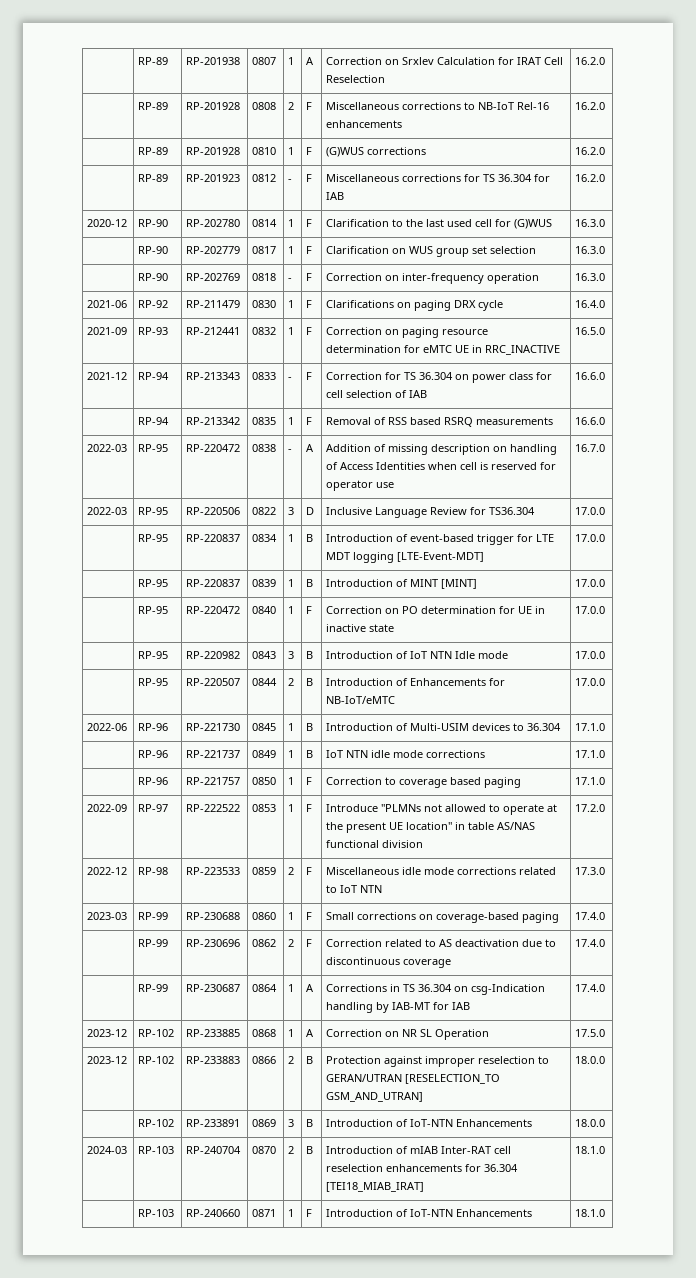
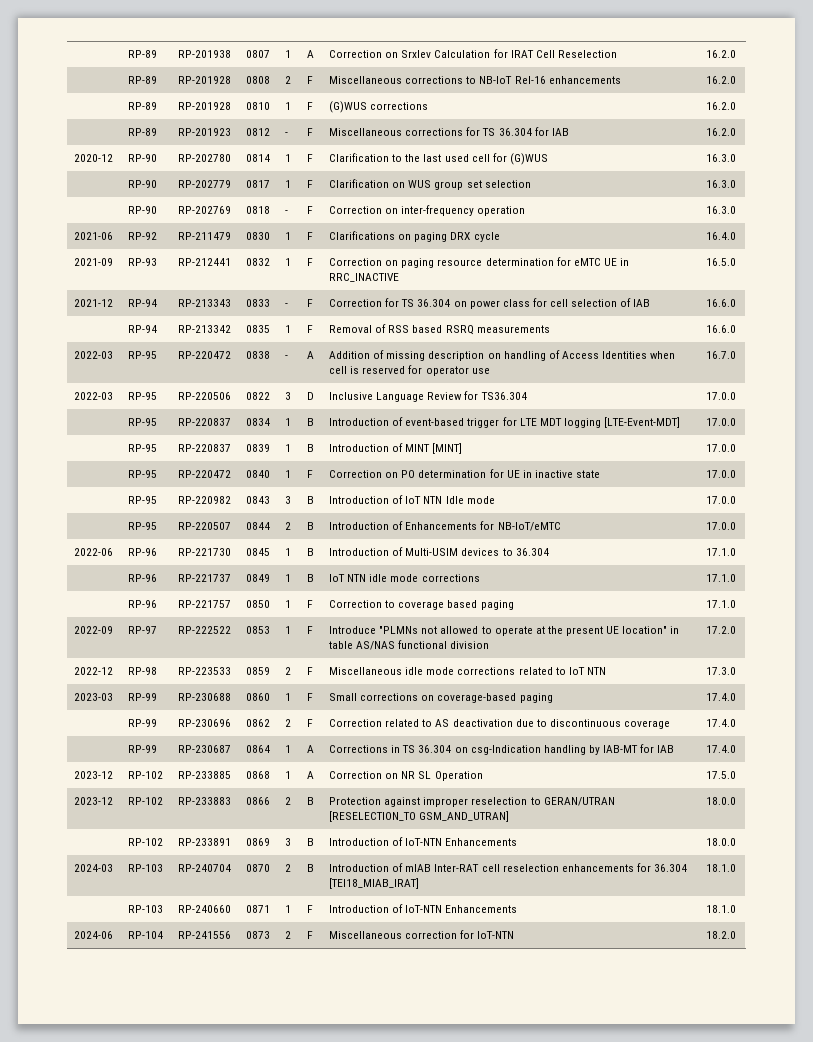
+ 2024-06 | RP-104 | RP-241556 | 0873 | 2 | F | Miscellaneous correction for IoT-NTN | 18.2.0

